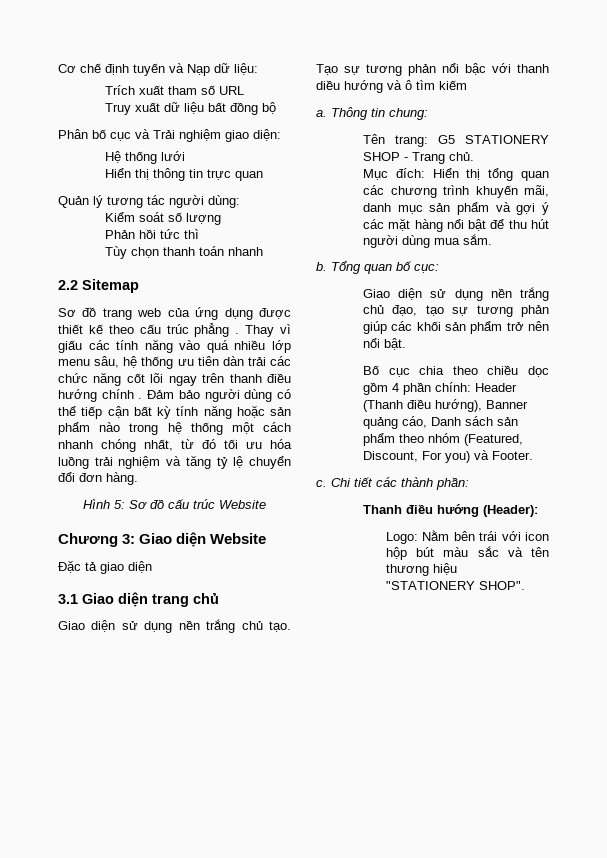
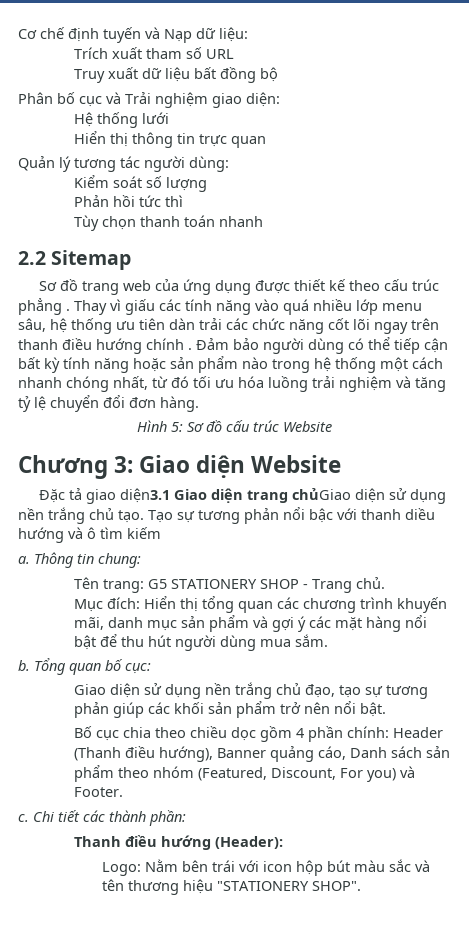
- Đặc tả giao diện
- 3.1 Giao diện trang chủ
- Giao diện sử dụng nền trắng chủ tạo.
+ Đặc tả giao diện3.1 Giao diện trang chủGiao diện sử dụng nền trắng chủ tạo.

